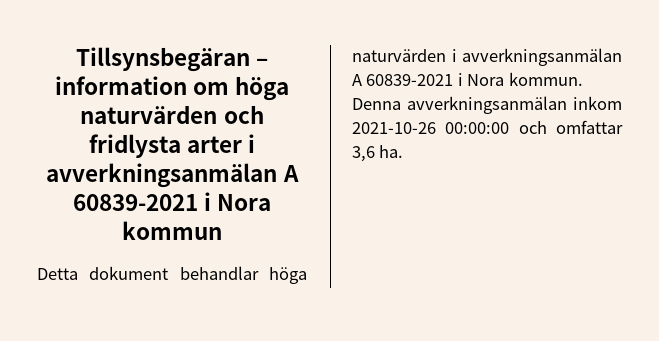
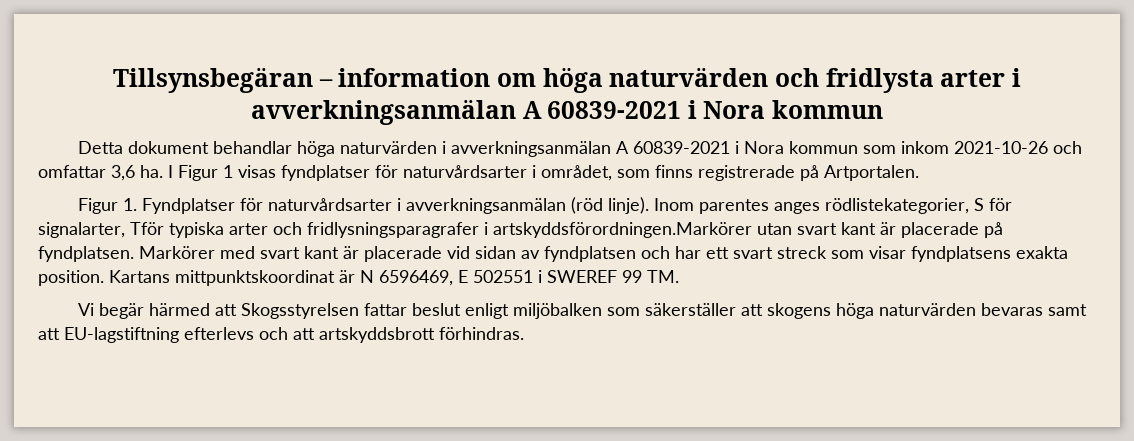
- Detta dokument behandlar höga naturvärden i avverkningsanmälan A 60839-2021 i Nora kommun. Denna avverkningsanmälan inkom 2021-10-26 00:00:00 och omfattar 3,6 ha.
+ Detta dokument behandlar höga naturvärden i avverkningsanmälan A 60839-2021 i Nora kommun som inkom 2021-10-26 och omfattar 3,6 ha.
+ I Figur 1 visas fyndplatser för naturvårdsarter i området, som finns registrerade på Artportalen.
+ Figur 1. Fyndplatser för naturvårdsarter i avverkningsanmälan (röd linje). Inom parentes anges rödlistekategorier, S för signalarter, Tför typiska arter och fridlysningsparagrafer i artskyddsförordningen.Markörer utan svart kant är placerade på fyndplatsen. Markörer med svart kant är placerade vid sidan av fyndplatsen och har ett svart streck som visar fyndplatsens exakta position. Kartans mittpunktskoordinat är N 6596469, E 502551 i SWEREF 99 TM.
+ Vi begär härmed att Skogsstyrelsen fattar beslut enligt miljöbalken som säkerställer att skogens höga naturvärden bevaras samt att EU-lagstiftning efterlevs och att artskyddsbrott förhindras.

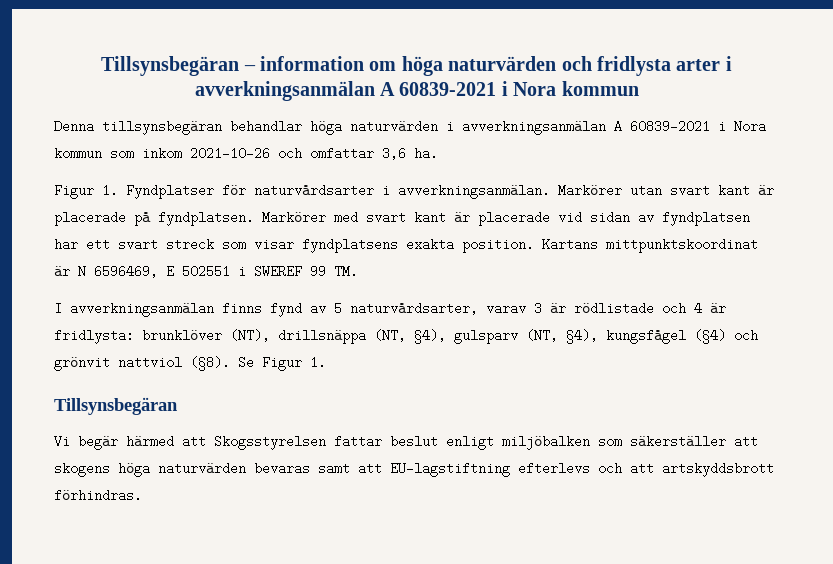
- Detta dokument behandlar höga naturvärden i avverkningsanmälan A 60839-2021 i Nora kommun som inkom 2021-10-26 och omfattar 3,6 ha. I Figur 1 visas fyndplatser för naturvårdsarter i området, som finns registrerade på Artportalen.
+ Denna tillsynsbegäran behandlar höga naturvärden i avverkningsanmälan A 60839-2021 i Nora kommun som inkom 2021-10-26 och omfattar 3,6 ha.
- Figur 1. Fyndplatser för naturvårdsarter i avverkningsanmälan (röd linje). Inom parentes anges rödlistekategorier, S för signalarter, Tför typiska arter och fridlysningsparagrafer i artskyddsförordningen.Markörer utan svart kant är placerade på fyndplatsen.
+ Figur 1. Fyndplatser för naturvårdsarter i avverkningsanmälan. Markörer utan svart kant är placerade på fyndplatsen.
- Markörer med svart kant är placerade vid sidan av fyndplatsen och har ett svart streck som visar fyndplatsens exakta position.
+ Markörer med svart kant är placerade vid sidan av fyndplatsen har ett svart streck som visar fyndplatsens exakta position.
+ I avverkningsanmälan finns fynd av 5 naturvårdsarter, varav 3 är rödlistade och 4 är fridlysta: brunklöver (NT), drillsnäppa (NT, §4), gulsparv (NT, §4), kungsfågel (§4) och grönvit nattviol (§8). Se Figur 1.
+ Tillsynsbegäran

